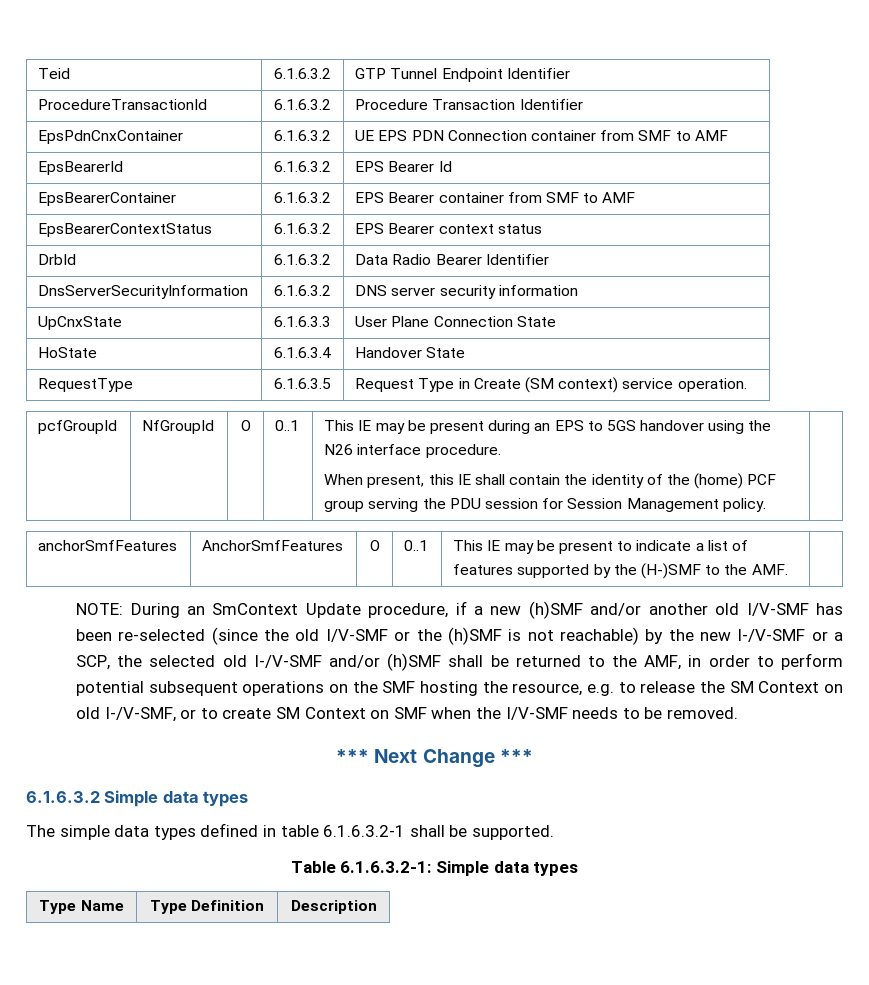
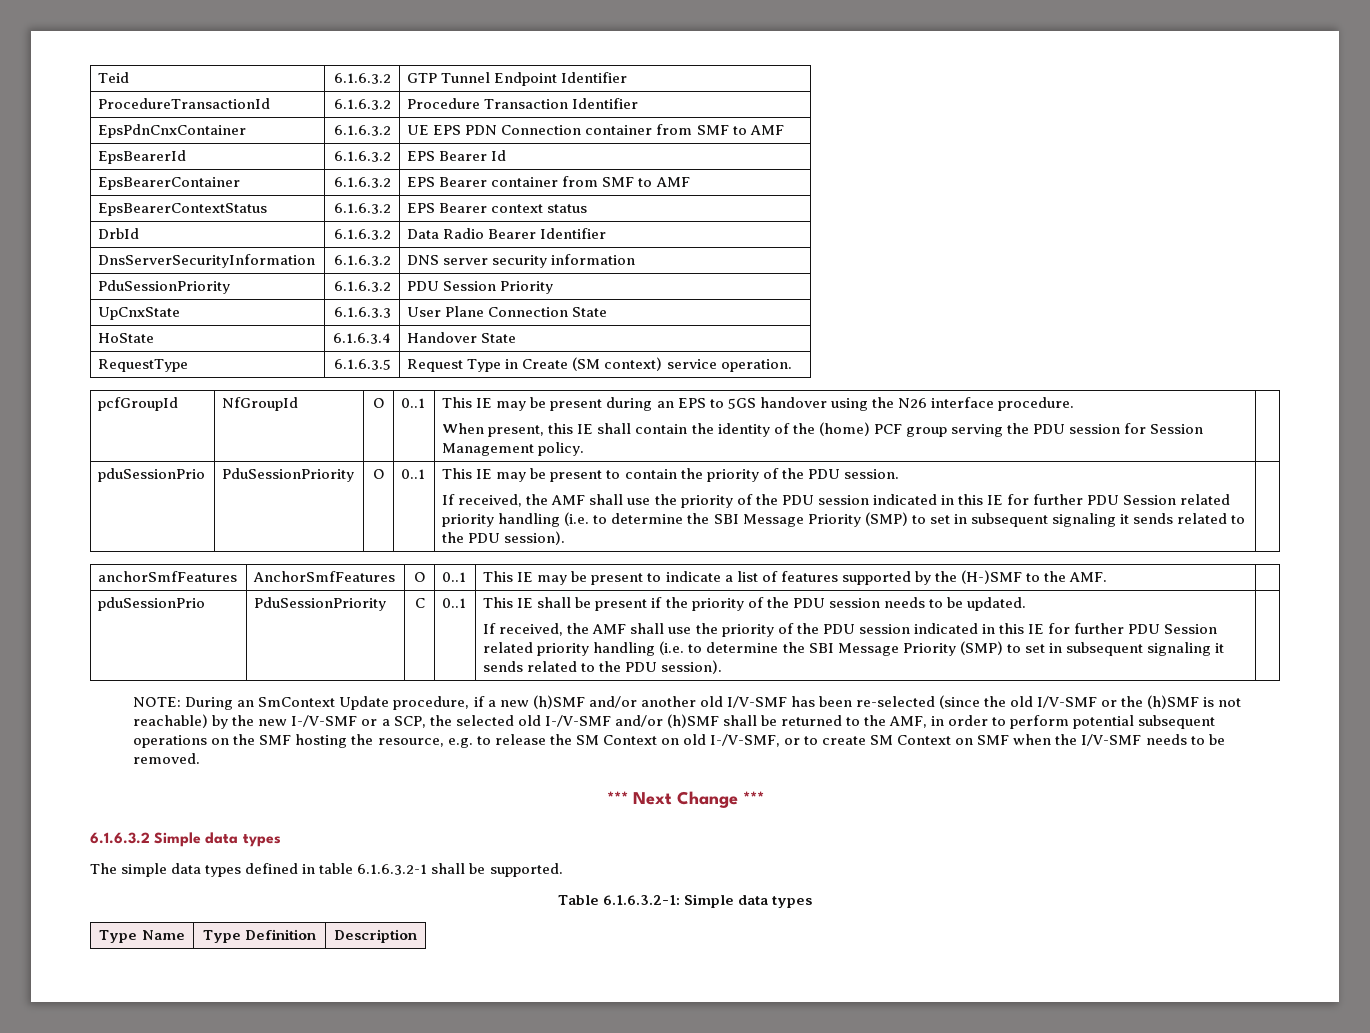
+ PduSessionPriority | 6.1.6.3.2 | PDU Session Priority
+ pduSessionPrio | PduSessionPriority | O | 0..1 | This IE may be present to contain the priority of the PDU session.
+ If received, the AMF shall use the priority of the PDU session indicated in this IE for further PDU Session related priority handling (i.e. to determine the SBI Message Priority (SMP) to set in subsequent signaling it sends related to the PDU session).
+ pduSessionPrio | PduSessionPriority | C | 0..1 | This IE shall be present if the priority of the PDU session needs to be updated.
+ If received, the AMF shall use the priority of the PDU session indicated in this IE for further PDU Session related priority handling (i.e. to determine the SBI Message Priority (SMP) to set in subsequent signaling it sends related to the PDU session).

